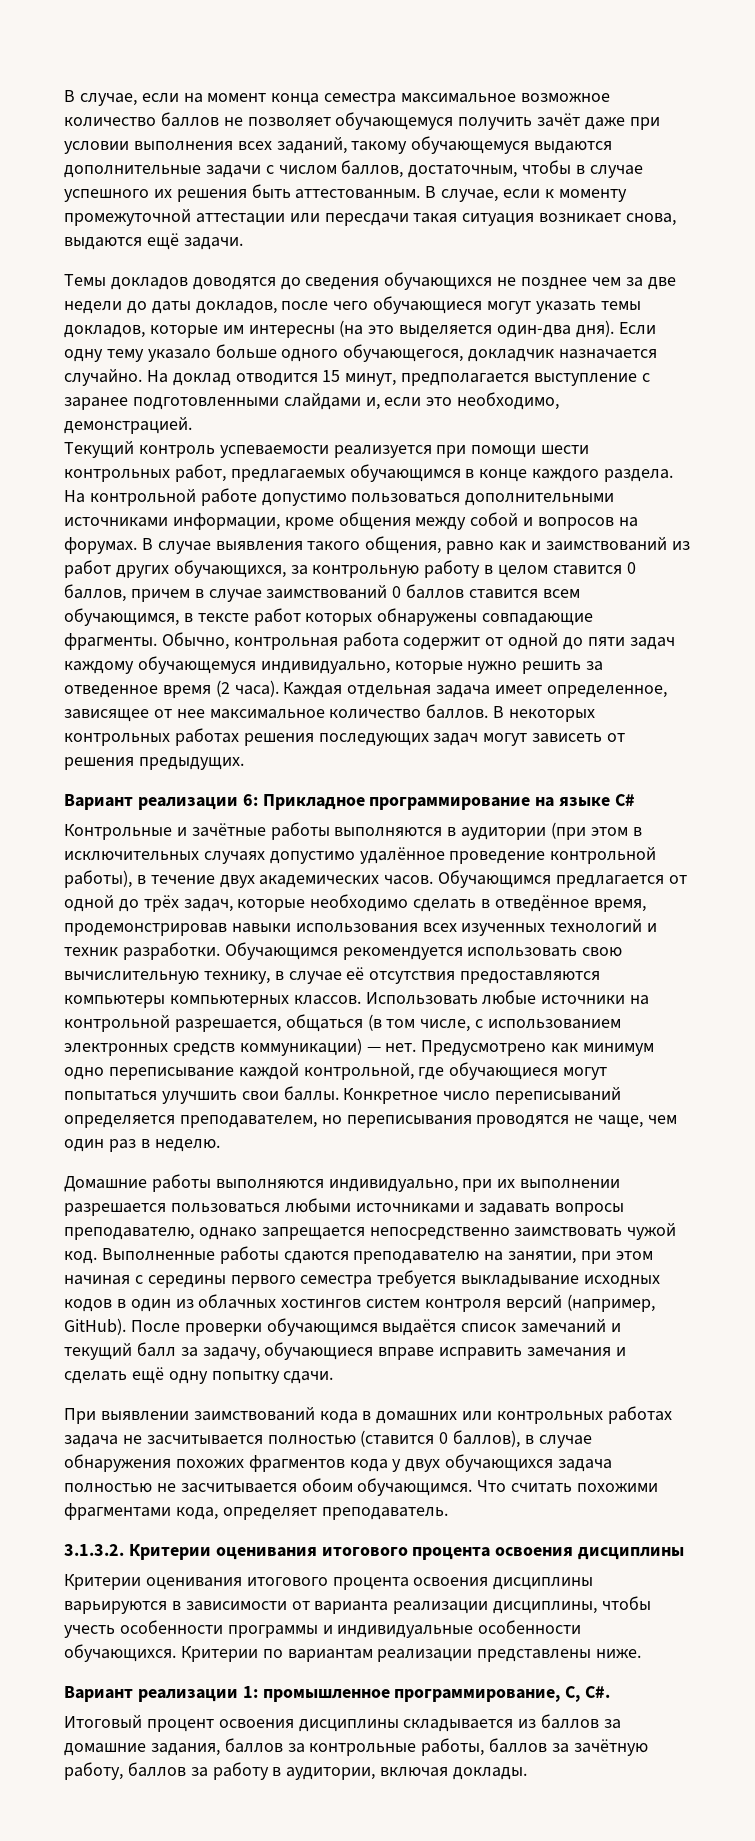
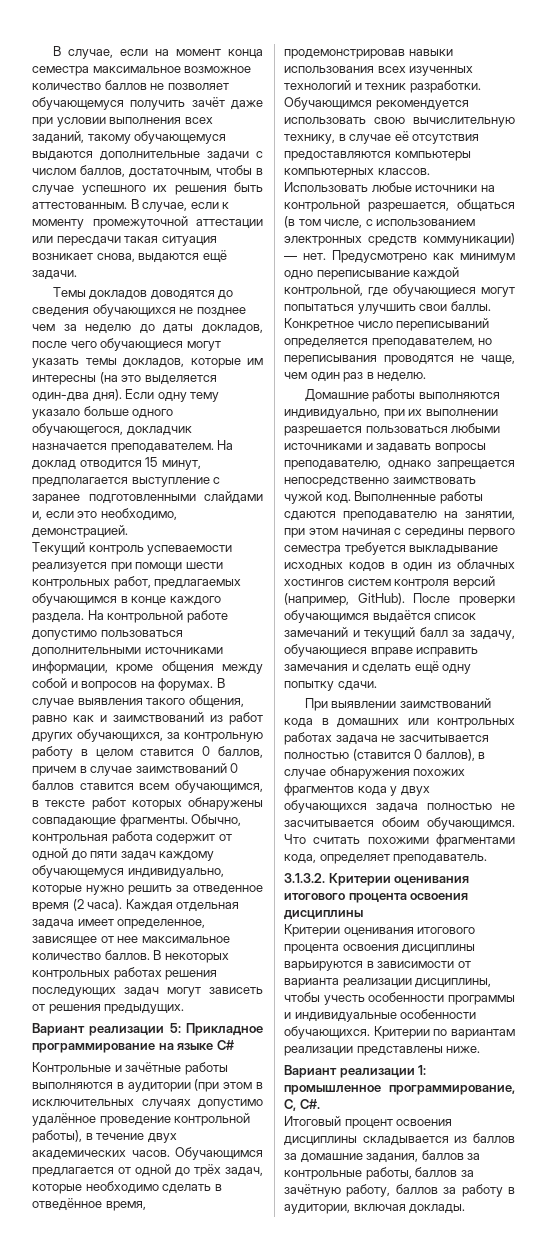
- Темы докладов доводятся до сведения обучающихся не позднее чем за две недели до даты докладов, после чего обучающиеся могут указать темы докладов, которые им интересны (на это выделяется один-два дня).
+ Темы докладов доводятся до сведения обучающихся не позднее чем за неделю до даты докладов, после чего обучающиеся могут указать темы докладов, которые им интересны (на это выделяется один-два дня).
- Если одну тему указало больше одного обучающегося, докладчик назначается случайно.
+ Если одну тему указало больше одного обучающегося, докладчик назначается преподавателем.
- Вариант реализации 6: Прикладное программирование на языке C#
+ Вариант реализации 5: Прикладное программирование на языке C#

